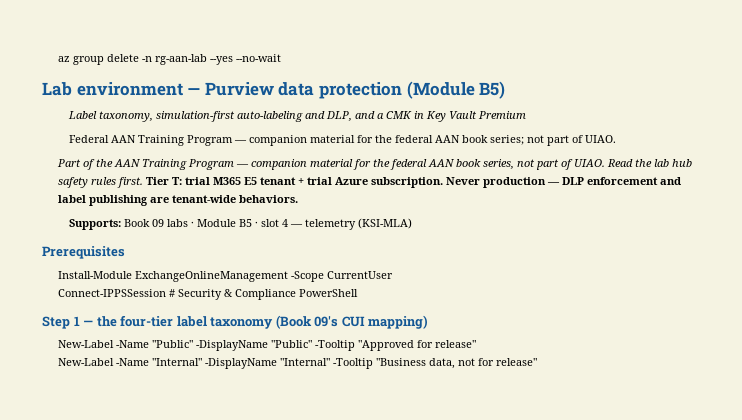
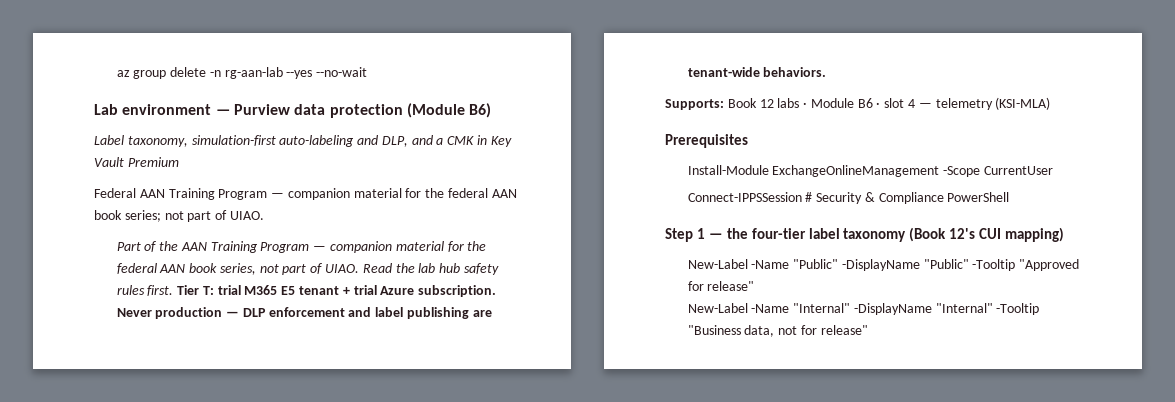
- Lab environment — Purview data protection (Module B5)
+ Lab environment — Purview data protection (Module B6)
- Supports: Book 09 labs · Module B5 · slot 4 — telemetry (KSI-MLA)
+ Supports: Book 12 labs · Module B6 · slot 4 — telemetry (KSI-MLA)
- Step 1 — the four-tier label taxonomy (Book 09's CUI mapping)
+ Step 1 — the four-tier label taxonomy (Book 12's CUI mapping)

